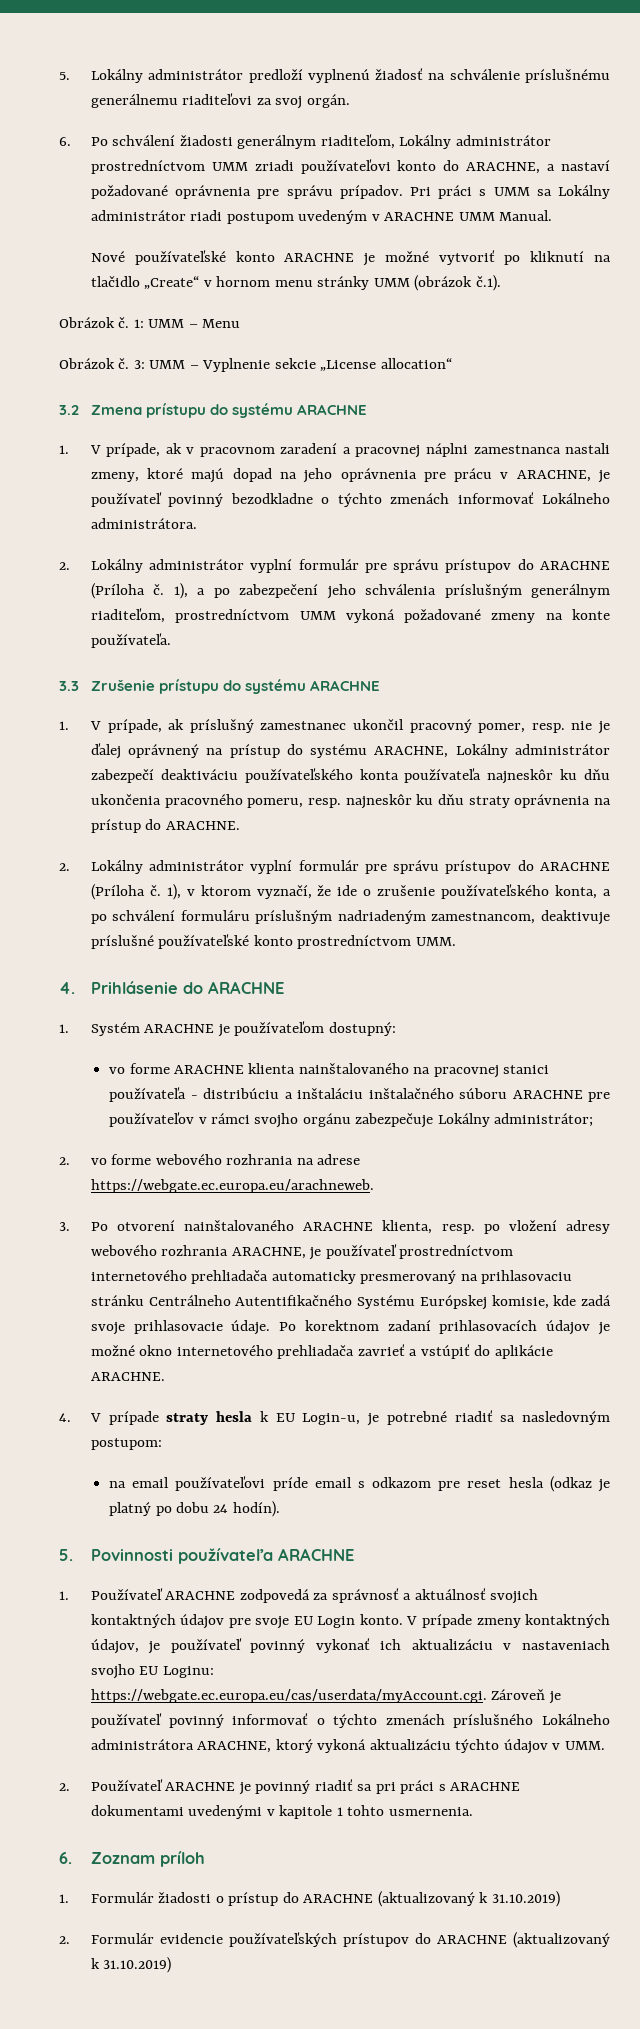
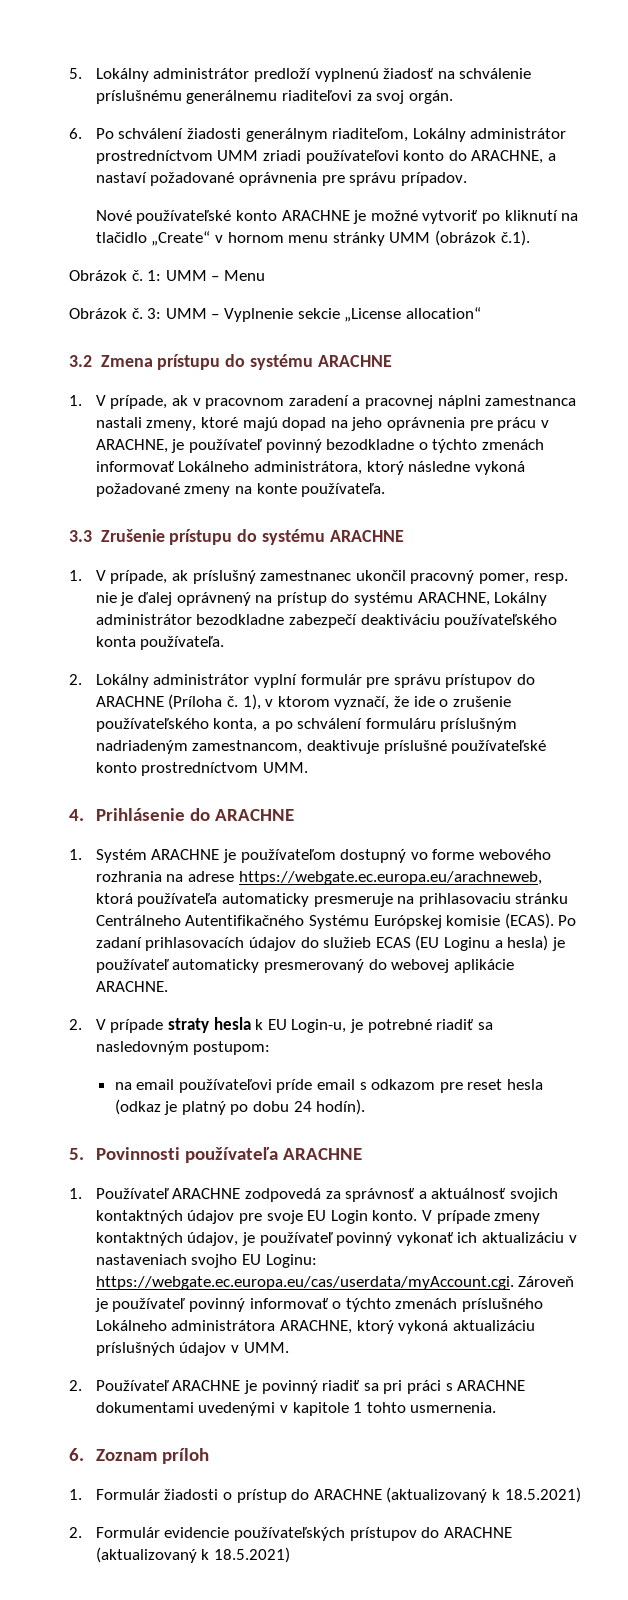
- Pri práci s UMM sa Lokálny administrátor riadi postupom uvedeným v ARACHNE UMM Manual.
- 1. V prípade, ak v pracovnom zaradení a pracovnej náplni zamestnanca nastali zmeny, ktoré majú dopad na jeho oprávnenia pre prácu v ARACHNE, je používateľ povinný bezodkladne o týchto zmenách informovať Lokálneho administrátora.
- 2. Lokálny administrátor vyplní formulár pre správu prístupov do ARACHNE (Príloha č. 1), a po zabezpečení jeho schválenia príslušným generálnym riaditeľom, prostredníctvom UMM vykoná požadované zmeny na konte používateľa.
+ 1. V prípade, ak v pracovnom zaradení a pracovnej náplni zamestnanca nastali zmeny, ktoré majú dopad na jeho oprávnenia pre prácu v ARACHNE, je používateľ povinný bezodkladne o týchto zmenách informovať Lokálneho administrátora, ktorý následne vykoná požadované zmeny na konte používateľa.
- 1. V prípade, ak príslušný zamestnanec ukončil pracovný pomer, resp. nie je ďalej oprávnený na prístup do systému ARACHNE, Lokálny administrátor zabezpečí deaktiváciu používateľského konta používateľa najneskôr ku dňu ukončenia pracovného pomeru, resp. najneskôr ku dňu straty oprávnenia na prístup do ARACHNE.
+ 1. V prípade, ak príslušný zamestnanec ukončil pracovný pomer, resp. nie je ďalej oprávnený na prístup do systému ARACHNE, Lokálny administrátor bezodkladne zabezpečí deaktiváciu používateľského konta používateľa.
- 1. Systém ARACHNE je používateľom dostupný:
- vo forme ARACHNE klienta nainštalovaného na pracovnej stanici používateľa - distribúciu a inštaláciu inštalačného súboru ARACHNE pre používateľov v rámci svojho orgánu zabezpečuje Lokálny administrátor;
- 2. vo forme webového rozhrania na adrese https://webgate.ec.europa.eu/arachneweb.
- 3. Po otvorení nainštalovaného ARACHNE klienta, resp. po vložení adresy webového rozhrania ARACHNE, je používateľ prostredníctvom internetového prehliadača automaticky presmerovaný na prihlasovaciu stránku Centrálneho Autentifikačného Systému Európskej komisie, kde zadá svoje prihlasovacie údaje. Po korektnom zadaní prihlasovacích údajov je možné okno internetového prehliadača zavrieť a vstúpiť do aplikácie ARACHNE.
+ 1. Systém ARACHNE je používateľom dostupný vo forme webového rozhrania na adrese https://webgate.ec.europa.eu/arachneweb, ktorá používateľa automaticky presmeruje na prihlasovaciu stránku Centrálneho Autentifikačného Systému Európskej komisie (ECAS). Po zadaní prihlasovacích údajov do služieb ECAS (EU Loginu a hesla) je používateľ automaticky presmerovaný do webovej aplikácie ARACHNE.
- 4. V prípade straty hesla k EU Login-u, je potrebné riadiť sa nasledovným postupom:
+ 2. V prípade straty hesla k EU Login-u, je potrebné riadiť sa nasledovným postupom:
- V prípade zmeny kontaktných údajov, je používateľ povinný vykonať ich aktualizáciu v nastaveniach svojho EU Loginu: https://webgate.ec.europa.eu/cas/userdata/myAccount.cgi. Zároveň je používateľ povinný informovať o týchto zmenách príslušného Lokálneho administrátora ARACHNE, ktorý vykoná aktualizáciu týchto údajov v UMM.
+ V prípade zmeny kontaktných údajov, je používateľ povinný vykonať ich aktualizáciu v nastaveniach svojho EU Loginu: https://webgate.ec.europa.eu/cas/userdata/myAccount.cgi. Zároveň je používateľ povinný informovať o týchto zmenách príslušného Lokálneho administrátora ARACHNE, ktorý vykoná aktualizáciu príslušných údajov v UMM.
- 1. Formulár žiadosti o prístup do ARACHNE (aktualizovaný k 31.10.2019)
+ 1. Formulár žiadosti o prístup do ARACHNE (aktualizovaný k 18.5.2021)
- 2. Formulár evidencie používateľských prístupov do ARACHNE (aktualizovaný k 31.10.2019)
+ 2. Formulár evidencie používateľských prístupov do ARACHNE (aktualizovaný k 18.5.2021)

